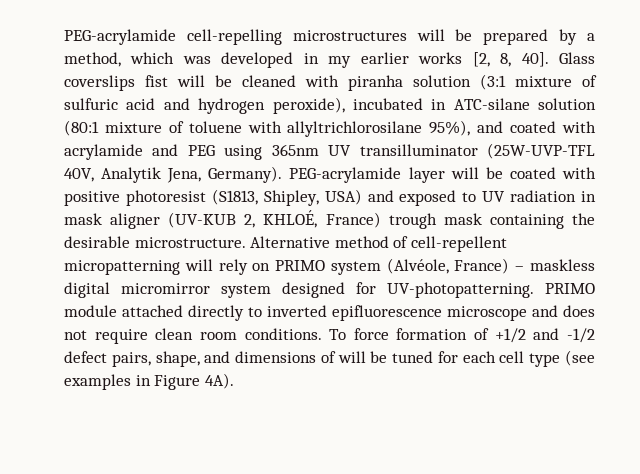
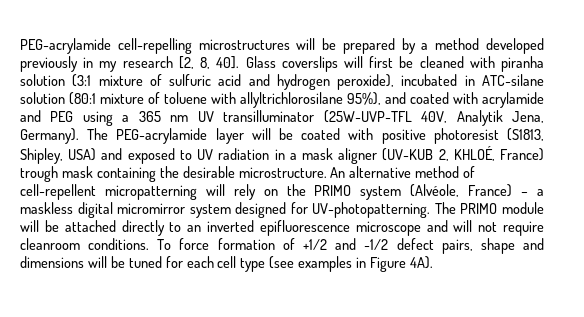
- PEG-acrylamide cell-repelling microstructures will be prepared by a method, which was developed in my earlier works [2, 8, 40].
+ PEG-acrylamide cell-repelling microstructures will be prepared by a method developed previously in my research [2, 8, 40].
- Glass coverslips fist will be cleaned with piranha solution (3:1 mixture of sulfuric acid and hydrogen peroxide), incubated in ATC-silane solution (80:1 mixture of toluene with allyltrichlorosilane 95%), and coated with acrylamide and PEG using 365nm UV transilluminator (25W-UVP-TFL 40V, Analytik Jena, Germany).
+ Glass coverslips will first be cleaned with piranha solution (3:1 mixture of sulfuric acid and hydrogen peroxide), incubated in ATC-silane solution (80:1 mixture of toluene with allyltrichlorosilane 95%), and coated with acrylamide and PEG using a 365 nm UV transilluminator (25W-UVP-TFL 40V, Analytik Jena, Germany).
- PEG-acrylamide layer will be coated with positive photoresist (S1813, Shipley, USA) and exposed to UV radiation in mask aligner (UV-KUB 2, KHLOÉ, France) trough mask containing the desirable microstructure.
+ The PEG-acrylamide layer will be coated with positive photoresist (S1813, Shipley, USA) and exposed to UV radiation in a mask aligner (UV-KUB 2, KHLOÉ, France) trough mask containing the desirable microstructure.
- Alternative method of cell-repellent micropatterning will rely on PRIMO system (Alvéole, France) – maskless digital micromirror system designed for UV-photopatterning.
+ An alternative method of cell-repellent micropatterning will rely on the PRIMO system (Alvéole, France) – a maskless digital micromirror system designed for UV-photopatterning.
- PRIMO module attached directly to inverted epifluorescence microscope and does not require clean room conditions.
+ The PRIMO module will be attached directly to an inverted epifluorescence microscope and will not require cleanroom conditions.
- To force formation of +1/2 and -1/2 defect pairs, shape, and dimensions of will be tuned for each cell type (see examples in Figure 4A).
+ To force formation of +1/2 and -1/2 defect pairs, shape and dimensions will be tuned for each cell type (see examples in Figure 4A).

